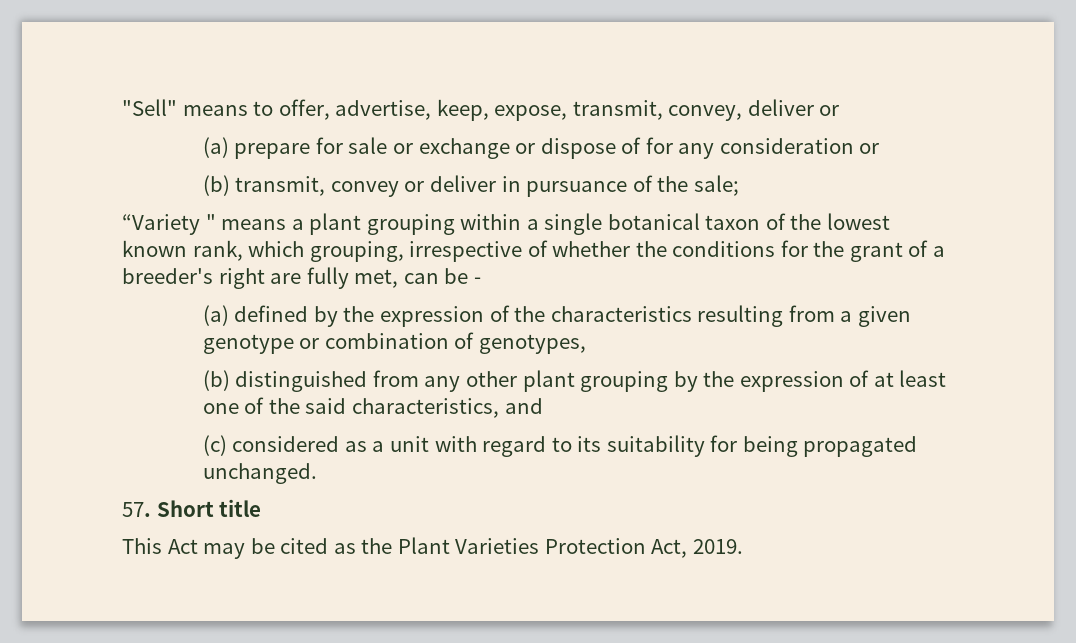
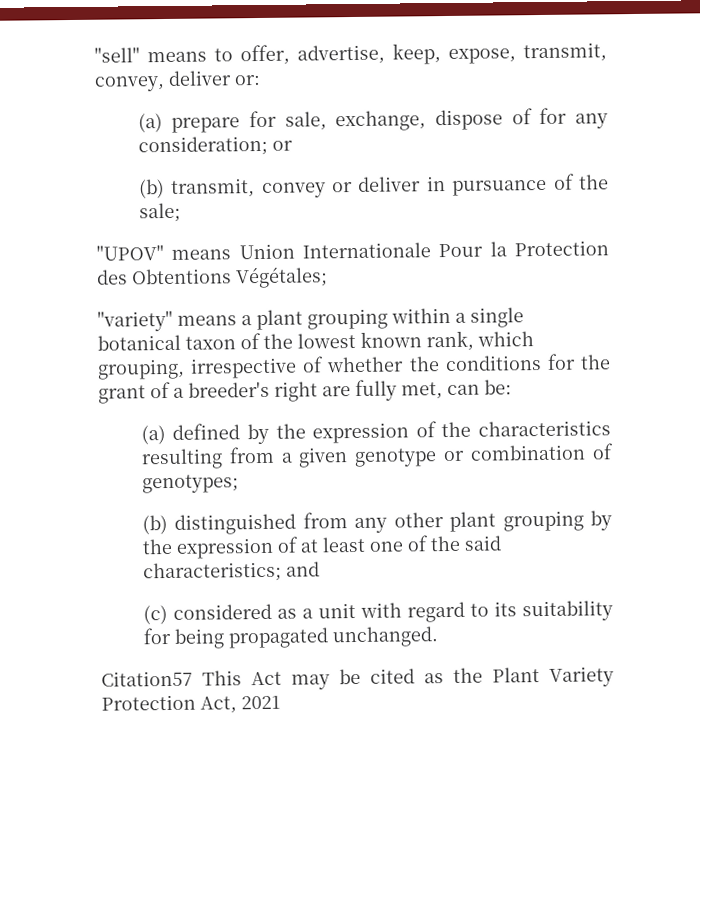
- "Sell" means to offer, advertise, keep, expose, transmit, convey, deliver or
+ "sell" means to offer, advertise, keep, expose, transmit, convey, deliver or:
- (a) prepare for sale or exchange or dispose of for any consideration or
+ (a) prepare for sale, exchange, dispose of for any consideration; or
- “Variety " means a plant grouping within a single botanical taxon of the lowest known rank, which grouping, irrespective of whether the conditions for the grant of a breeder's right are fully met, can be -
+ "UPOV" means Union Internationale Pour la Protection des Obtentions Végétales;
+ "variety" means a plant grouping within a single botanical taxon of the lowest known rank, which grouping, irrespective of whether the conditions for the grant of a breeder's right are fully met, can be:
- (a) defined by the expression of the characteristics resulting from a given genotype or combination of genotypes,
+ (a) defined by the expression of the characteristics resulting from a given genotype or combination of genotypes;
- (b) distinguished from any other plant grouping by the expression of at least one of the said characteristics, and
+ (b) distinguished from any other plant grouping by the expression of at least one of the said characteristics; and
- 57. Short title
- This Act may be cited as the Plant Varieties Protection Act, 2019.
+ Citation57 This Act may be cited as the Plant Variety Protection Act, 2021

